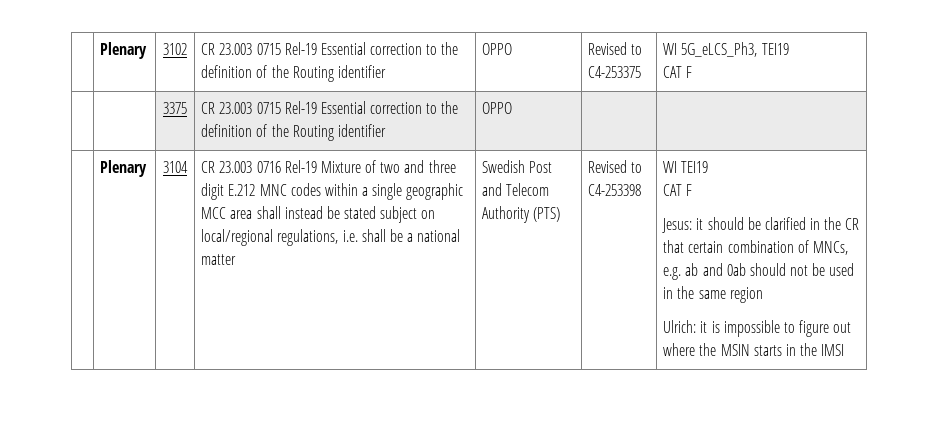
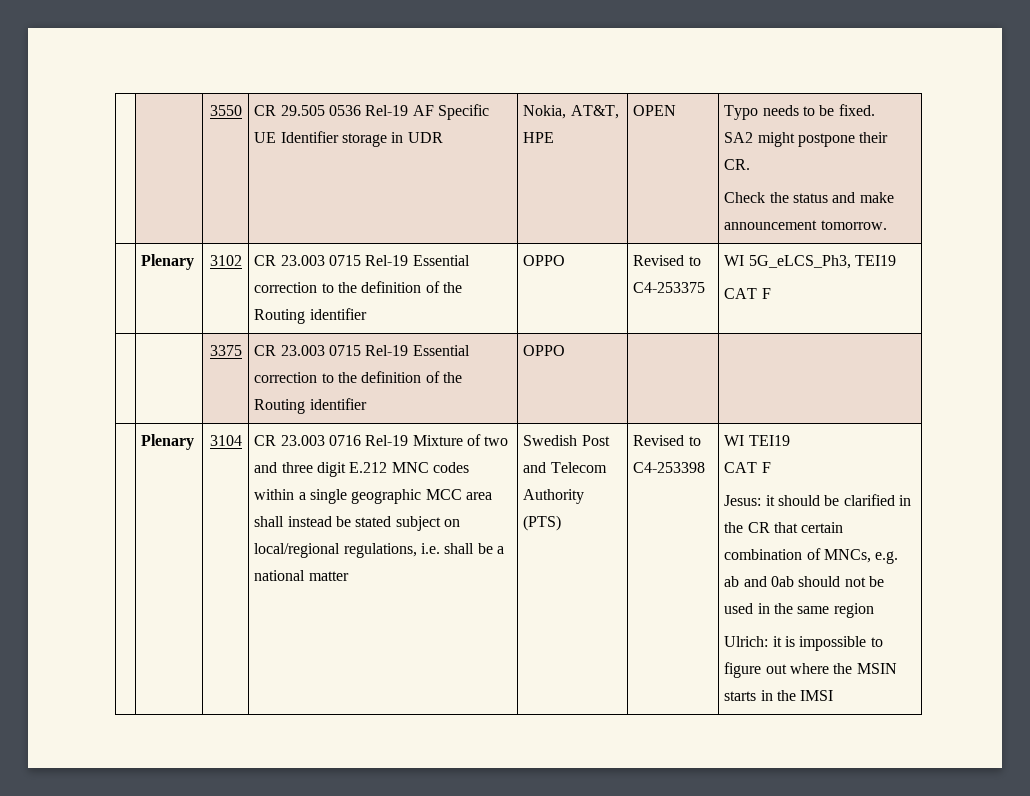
+ | | 3550 | CR 29.505 0536 Rel-19 AF Specific UE Identifier storage in UDR | Nokia, AT&T, HPE | OPEN | Typo needs to be fixed.
+ SA2 might postpone their CR.
+ Check the status and make announcement tomorrow.

